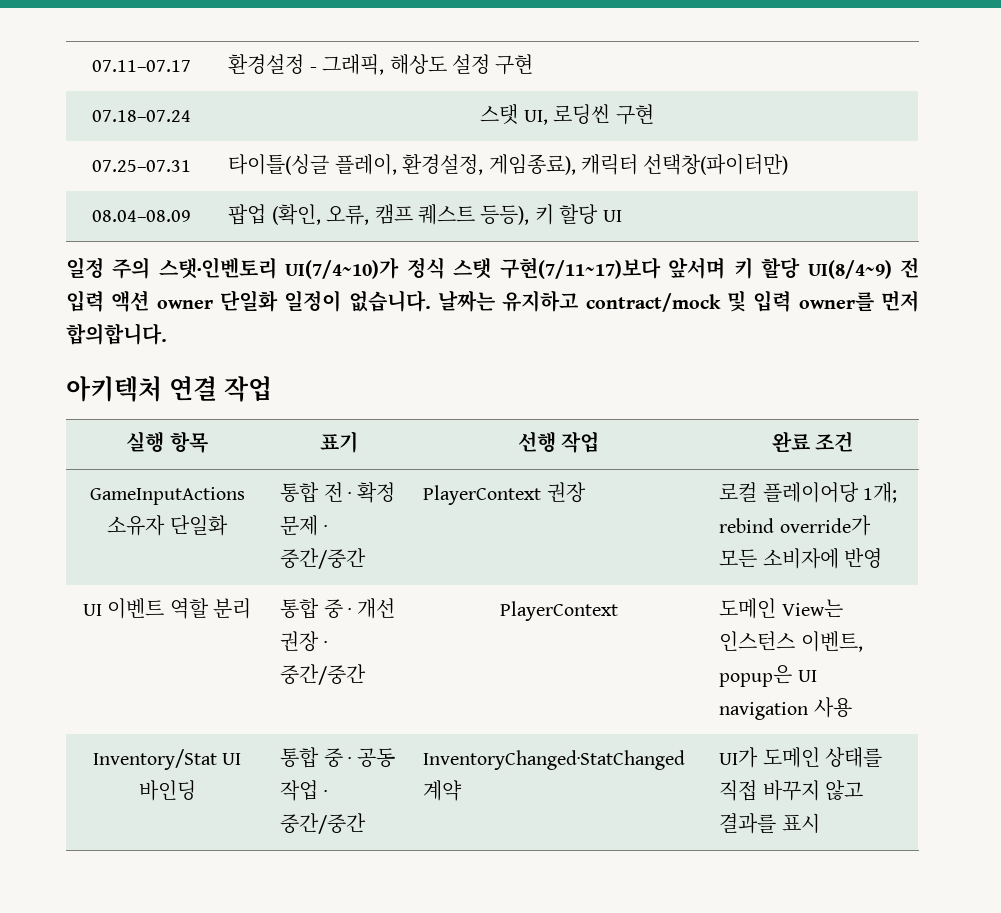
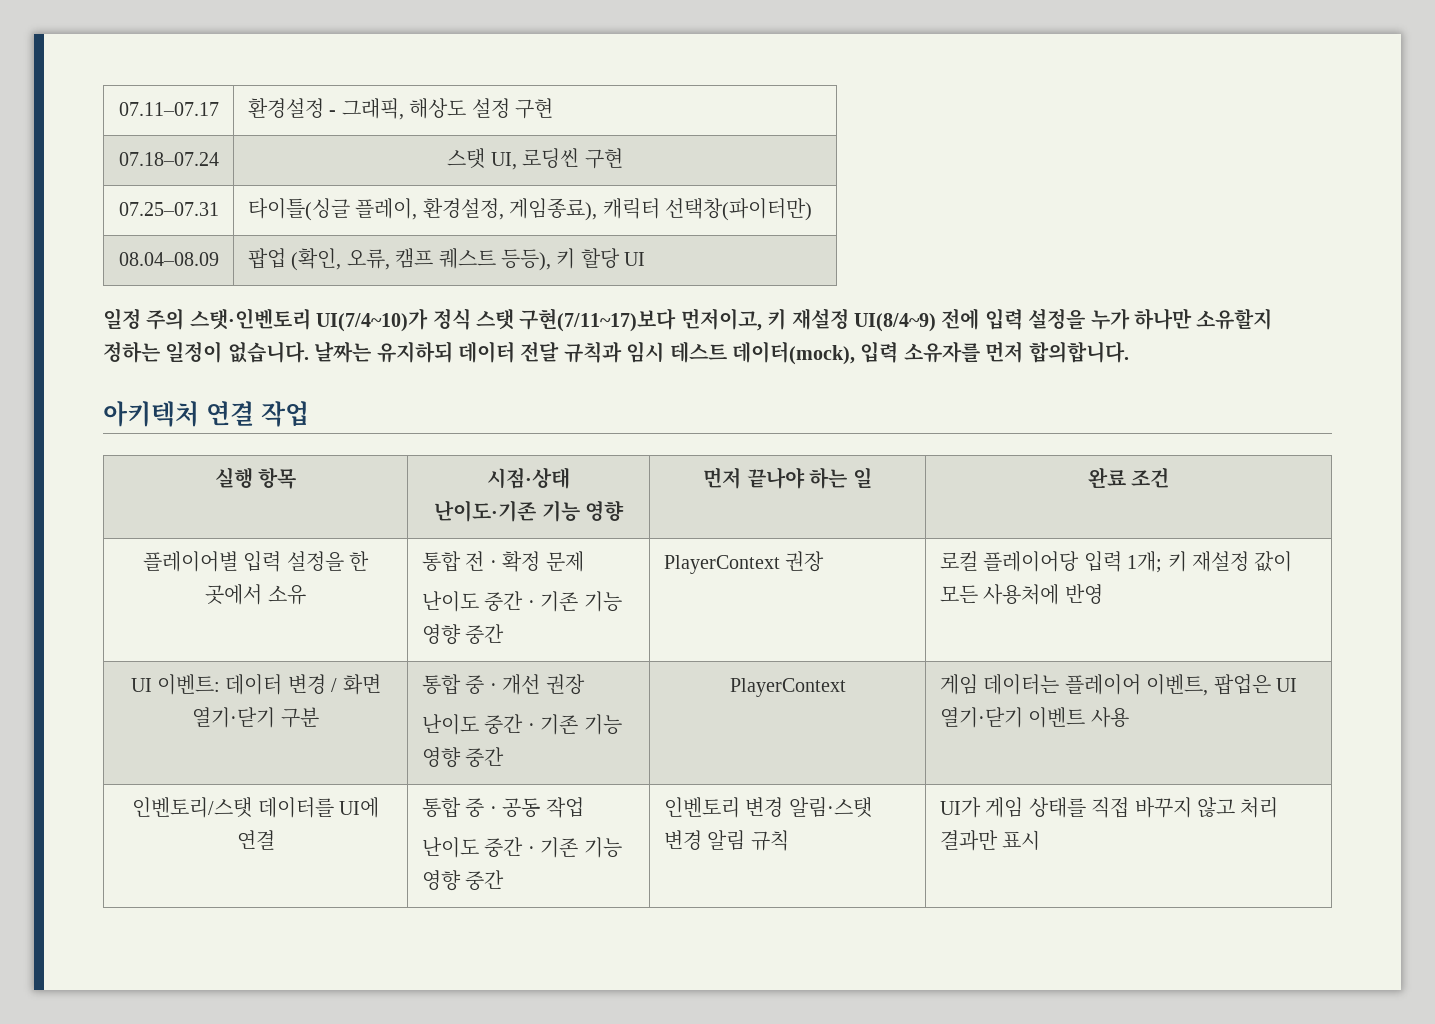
- 일정 주의 스탯·인벤토리 UI(7/4~10)가 정식 스탯 구현(7/11~17)보다 앞서며 키 할당 UI(8/4~9) 전 입력 액션 owner 단일화 일정이 없습니다. 날짜는 유지하고 contract/mock 및 입력 owner를 먼저 합의합니다.
+ 일정 주의 스탯·인벤토리 UI(7/4~10)가 정식 스탯 구현(7/11~17)보다 먼저이고, 키 재설정 UI(8/4~9) 전에 입력 설정을 누가 하나만 소유할지 정하는 일정이 없습니다. 날짜는 유지하되 데이터 전달 규칙과 임시 테스트 데이터(mock), 입력 소유자를 먼저 합의합니다.
- 실행 항목 | 표기 | 선행 작업 | 완료 조건
- GameInputActions 소유자 단일화 | 통합 전 · 확정 문제 · 중간/중간 | PlayerContext 권장 | 로컬 플레이어당 1개; rebind override가 모든 소비자에 반영
- UI 이벤트 역할 분리 | 통합 중 · 개선 권장 · 중간/중간 | PlayerContext | 도메인 View는 인스턴스 이벤트, popup은 UI navigation 사용
- Inventory/Stat UI 바인딩 | 통합 중 · 공동 작업 · 중간/중간 | InventoryChanged·StatChanged 계약 | UI가 도메인 상태를 직접 바꾸지 않고 결과를 표시
+ 실행 항목 | 시점·상태
+ 난이도·기존 기능 영향 | 먼저 끝나야 하는 일 | 완료 조건
+ 플레이어별 입력 설정을 한 곳에서 소유 | 통합 전 · 확정 문제
+ 난이도 중간 · 기존 기능 영향 중간 | PlayerContext 권장 | 로컬 플레이어당 입력 1개; 키 재설정 값이 모든 사용처에 반영
+ UI 이벤트: 데이터 변경 / 화면 열기·닫기 구분 | 통합 중 · 개선 권장
+ 난이도 중간 · 기존 기능 영향 중간 | PlayerContext | 게임 데이터는 플레이어 이벤트, 팝업은 UI 열기·닫기 이벤트 사용
+ 인벤토리/스탯 데이터를 UI에 연결 | 통합 중 · 공동 작업
+ 난이도 중간 · 기존 기능 영향 중간 | 인벤토리 변경 알림·스탯 변경 알림 규칙 | UI가 게임 상태를 직접 바꾸지 않고 처리 결과만 표시

